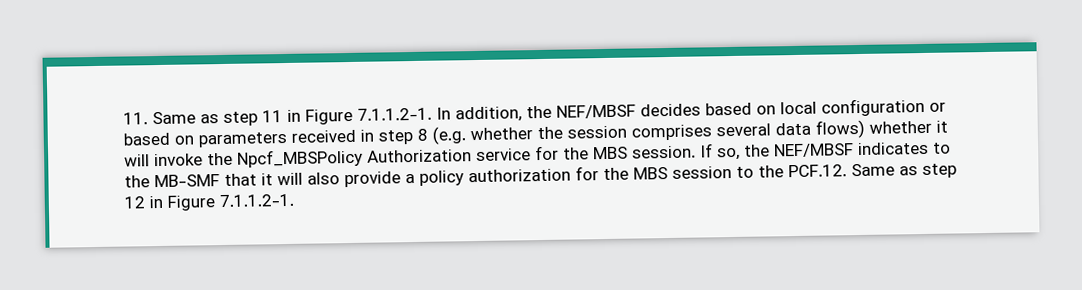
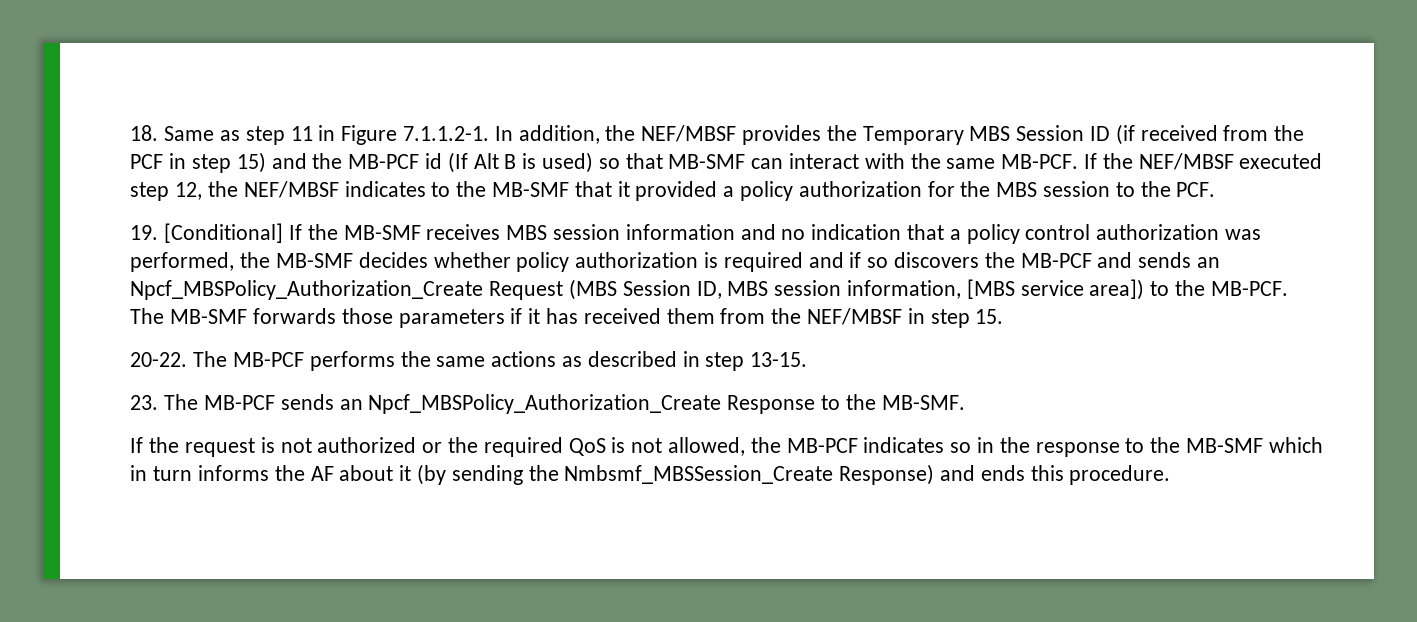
- 11. Same as step 11 in Figure 7.1.1.2-1. In addition, the NEF/MBSF decides based on local configuration or based on parameters received in step 8 (e.g. whether the session comprises several data flows) whether it will invoke the Npcf_MBSPolicy Authorization service for the MBS session. If so, the NEF/MBSF indicates to the MB-SMF that it will also provide a policy authorization for the MBS session to the PCF.12. Same as step 12 in Figure 7.1.1.2-1.
+ 18. Same as step 11 in Figure 7.1.1.2-1. In addition, the NEF/MBSF provides the Temporary MBS Session ID (if received from the PCF in step 15) and the MB-PCF id (If Alt B is used) so that MB-SMF can interact with the same MB-PCF. If the NEF/MBSF executed step 12, the NEF/MBSF indicates to the MB-SMF that it provided a policy authorization for the MBS session to the PCF.
+ 19. [Conditional] If the MB-SMF receives MBS session information and no indication that a policy control authorization was performed, the MB-SMF decides whether policy authorization is required and if so discovers the MB-PCF and sends an Npcf_MBSPolicy_Authorization_Create Request (MBS Session ID, MBS session information, [MBS service area]) to the MB-PCF. The MB-SMF forwards those parameters if it has received them from the NEF/MBSF in step 15.
+ 20-22. The MB-PCF performs the same actions as described in step 13-15.
+ 23. The MB-PCF sends an Npcf_MBSPolicy_Authorization_Create Response to the MB-SMF.
+ If the request is not authorized or the required QoS is not allowed, the MB-PCF indicates so in the response to the MB-SMF which in turn informs the AF about it (by sending the Nmbsmf_MBSSession_Create Response) and ends this procedure.

